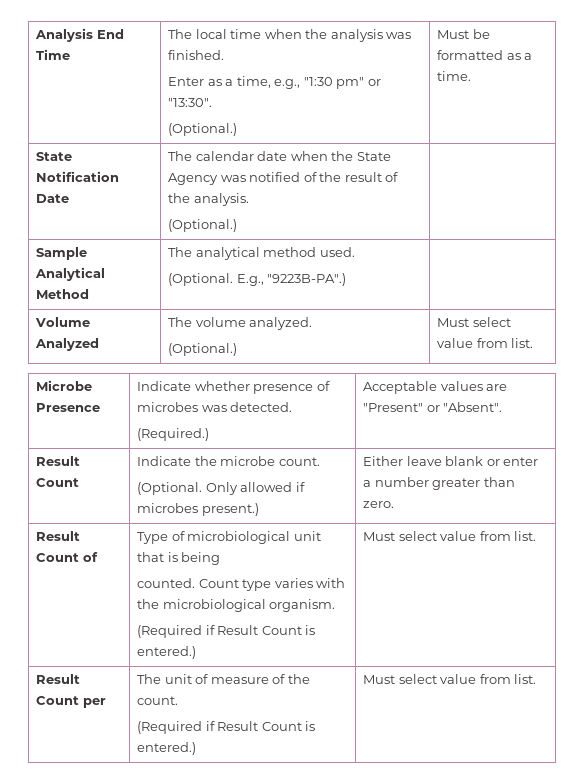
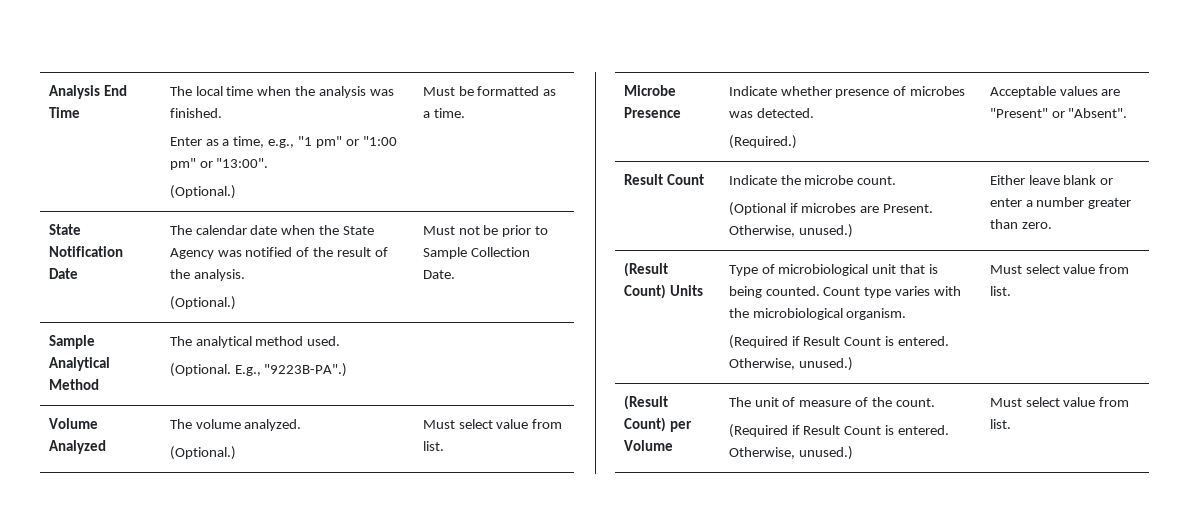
  Analysis End Time | The local time when the analysis was finished.
- Enter as a time, e.g., "1:30 pm" or "13:30".
+ Enter as a time, e.g., "1 pm" or "1:00 pm" or "13:00".
  State Notification Date | The calendar date when the State Agency was notified of the result of the analysis.
- (Optional.) |
+ (Optional.) | Must not be prior to Sample Collection Date.
  Result Count | Indicate the microbe count.
- (Optional. Only allowed if microbes present.) | Either leave blank or enter a number greater than zero.
+ (Optional if microbes are Present. Otherwise, unused.) | Either leave blank or enter a number greater than zero.
- Result Count of | Type of microbiological unit that is being
- counted. Count type varies with the microbiological organism.
- (Required if Result Count is entered.) | Must select value from list.
- Result Count per | The unit of measure of the count.
- (Required if Result Count is entered.) | Must select value from list.
+ (Result Count) Units | Type of microbiological unit that is being counted. Count type varies with the microbiological organism.
+ (Required if Result Count is entered. Otherwise, unused.) | Must select value from list.
+ (Result Count) per Volume | The unit of measure of the count.
+ (Required if Result Count is entered. Otherwise, unused.) | Must select value from list.

